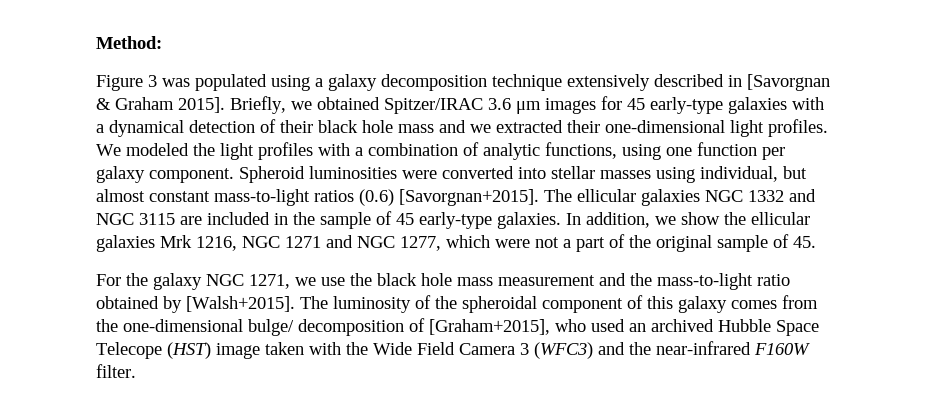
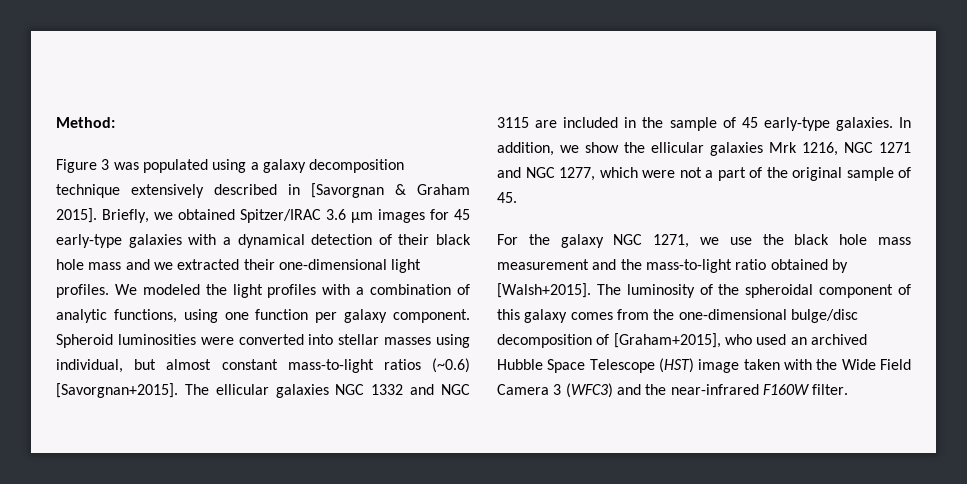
- Spheroid luminosities were converted into stellar masses using individual, but almost constant mass-to-light ratios (0.6) [Savorgnan+2015].
+ Spheroid luminosities were converted into stellar masses using individual, but almost constant mass-to-light ratios (~0.6) [Savorgnan+2015].
- The luminosity of the spheroidal component of this galaxy comes from the one-dimensional bulge/ decomposition of [Graham+2015], who used an archived Hubble Space Telecope (HST) image taken with the Wide Field Camera 3 (WFC3) and the near-infrared F160W filter.
+ The luminosity of the spheroidal component of this galaxy comes from the one-dimensional bulge/disc decomposition of [Graham+2015], who used an archived Hubble Space Telescope (HST) image taken with the Wide Field Camera 3 (WFC3) and the near-infrared F160W filter.

